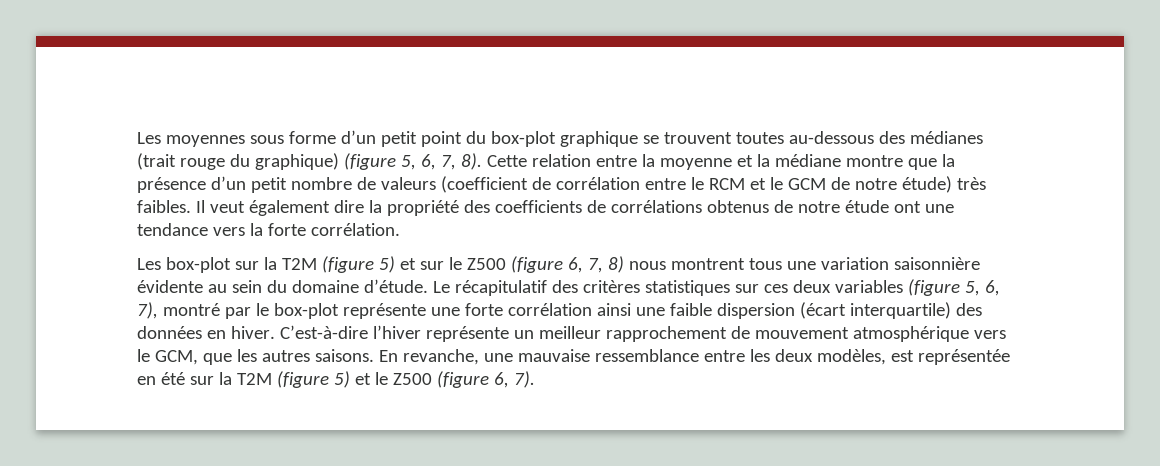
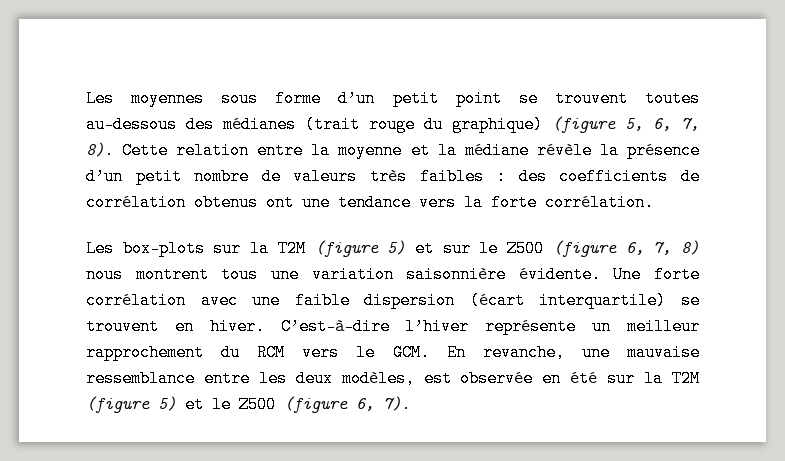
- Les moyennes sous forme d’un petit point du box-plot graphique se trouvent toutes au-dessous des médianes (trait rouge du graphique) (figure 5, 6, 7, 8).
+ Les moyennes sous forme d’un petit point se trouvent toutes au-dessous des médianes (trait rouge du graphique) (figure 5, 6, 7, 8).
- Cette relation entre la moyenne et la médiane montre que la présence d’un petit nombre de valeurs (coefficient de corrélation entre le RCM et le GCM de notre étude) très faibles. Il veut également dire la propriété des coefficients de corrélations obtenus de notre étude ont une tendance vers la forte corrélation.
+ Cette relation entre la moyenne et la médiane révèle la présence d’un petit nombre de valeurs très faibles : des coefficients de corrélation obtenus ont une tendance vers la forte corrélation.
- Les box-plot sur la T2M (figure 5) et sur le Z500 (figure 6, 7, 8) nous montrent tous une variation saisonnière évidente au sein du domaine d’étude. Le récapitulatif des critères statistiques sur ces deux variables (figure 5, 6, 7), montré par le box-plot représente une forte corrélation ainsi une faible dispersion (écart interquartile) des données en hiver.
+ Les box-plots sur la T2M (figure 5) et sur le Z500 (figure 6, 7, 8) nous montrent tous une variation saisonnière évidente. Une forte corrélation avec une faible dispersion (écart interquartile) se trouvent en hiver.
- C’est-à-dire l’hiver représente un meilleur rapprochement de mouvement atmosphérique vers le GCM, que les autres saisons. En revanche, une mauvaise ressemblance entre les deux modèles, est représentée en été sur la T2M (figure 5) et le Z500 (figure 6, 7).
+ C’est-à-dire l’hiver représente un meilleur rapprochement du RCM vers le GCM. En revanche, une mauvaise ressemblance entre les deux modèles, est observée en été sur la T2M (figure 5) et le Z500 (figure 6, 7).

